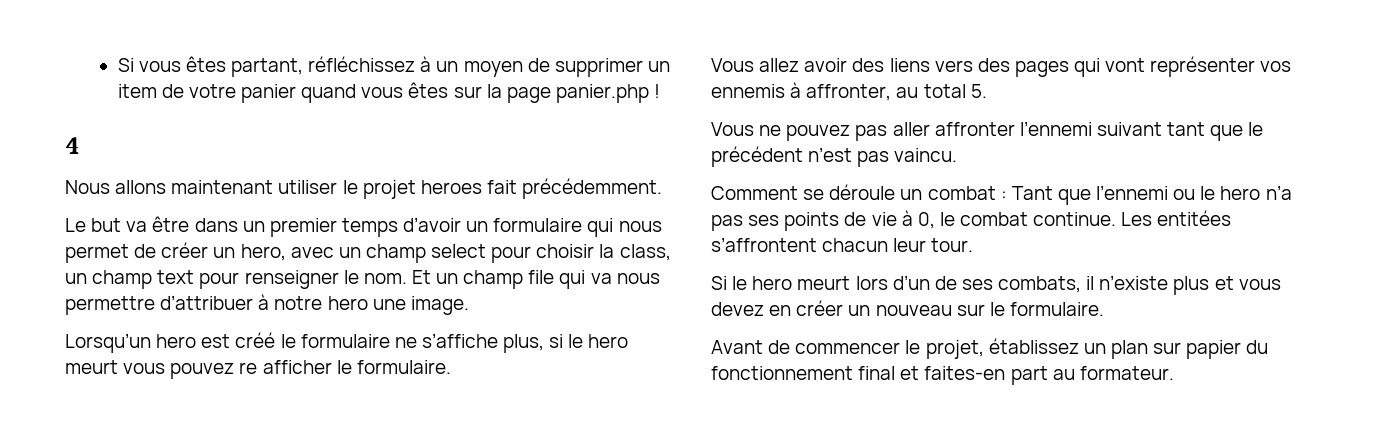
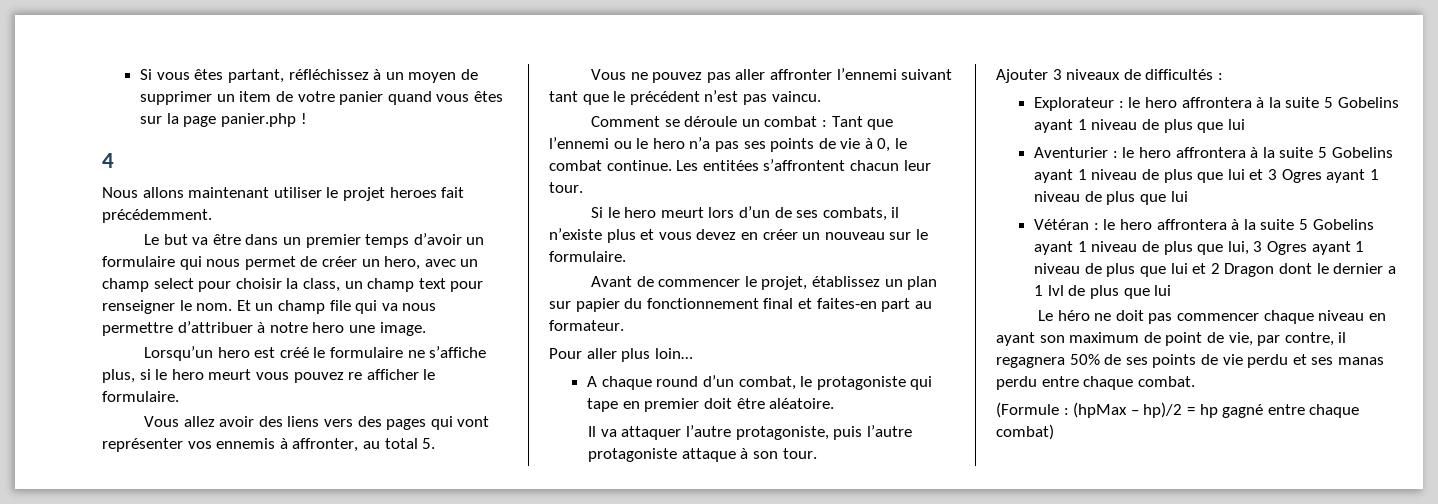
+ Pour aller plus loin…
+ A chaque round d’un combat, le protagoniste qui tape en premier doit être aléatoire.
+ Il va attaquer l’autre protagoniste, puis l’autre protagoniste attaque à son tour.
+ Ajouter 3 niveaux de difficultés :
+ Explorateur : le hero affrontera à la suite 5 Gobelins ayant 1 niveau de plus que lui
+ Aventurier : le hero affrontera à la suite 5 Gobelins ayant 1 niveau de plus que lui et 3 Ogres ayant 1 niveau de plus que lui
+ Vétéran : le hero affrontera à la suite 5 Gobelins ayant 1 niveau de plus que lui, 3 Ogres ayant 1 niveau de plus que lui et 2 Dragon dont le dernier a 1 lvl de plus que lui
+ Le héro ne doit pas commencer chaque niveau en ayant son maximum de point de vie, par contre, il regagnera 50% de ses points de vie perdu et ses manas perdu entre chaque combat.
+ (Formule : (hpMax – hp)/2 = hp gagné entre chaque combat)

